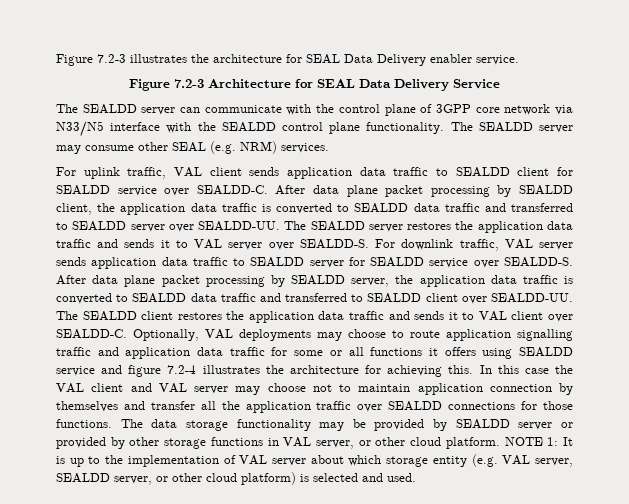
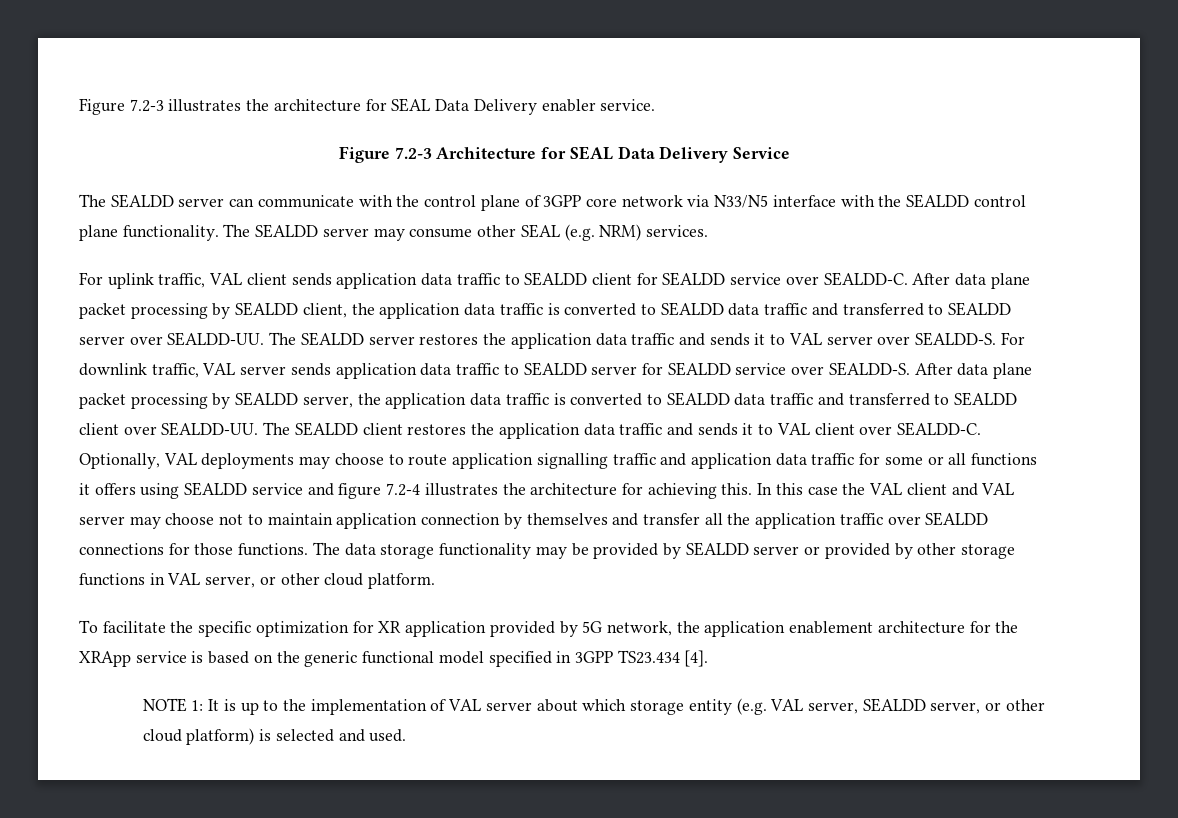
- The data storage functionality may be provided by SEALDD server or provided by other storage functions in VAL server, or other cloud platform. NOTE 1: It is up to the implementation of VAL server about which storage entity (e.g. VAL server, SEALDD server, or other cloud platform) is selected and used.
+ The data storage functionality may be provided by SEALDD server or provided by other storage functions in VAL server, or other cloud platform.
+ To facilitate the specific optimization for XR application provided by 5G network, the application enablement architecture for the XRApp service is based on the generic functional model specified in 3GPP TS23.434 [4].
+ NOTE 1: It is up to the implementation of VAL server about which storage entity (e.g. VAL server, SEALDD server, or other cloud platform) is selected and used.

